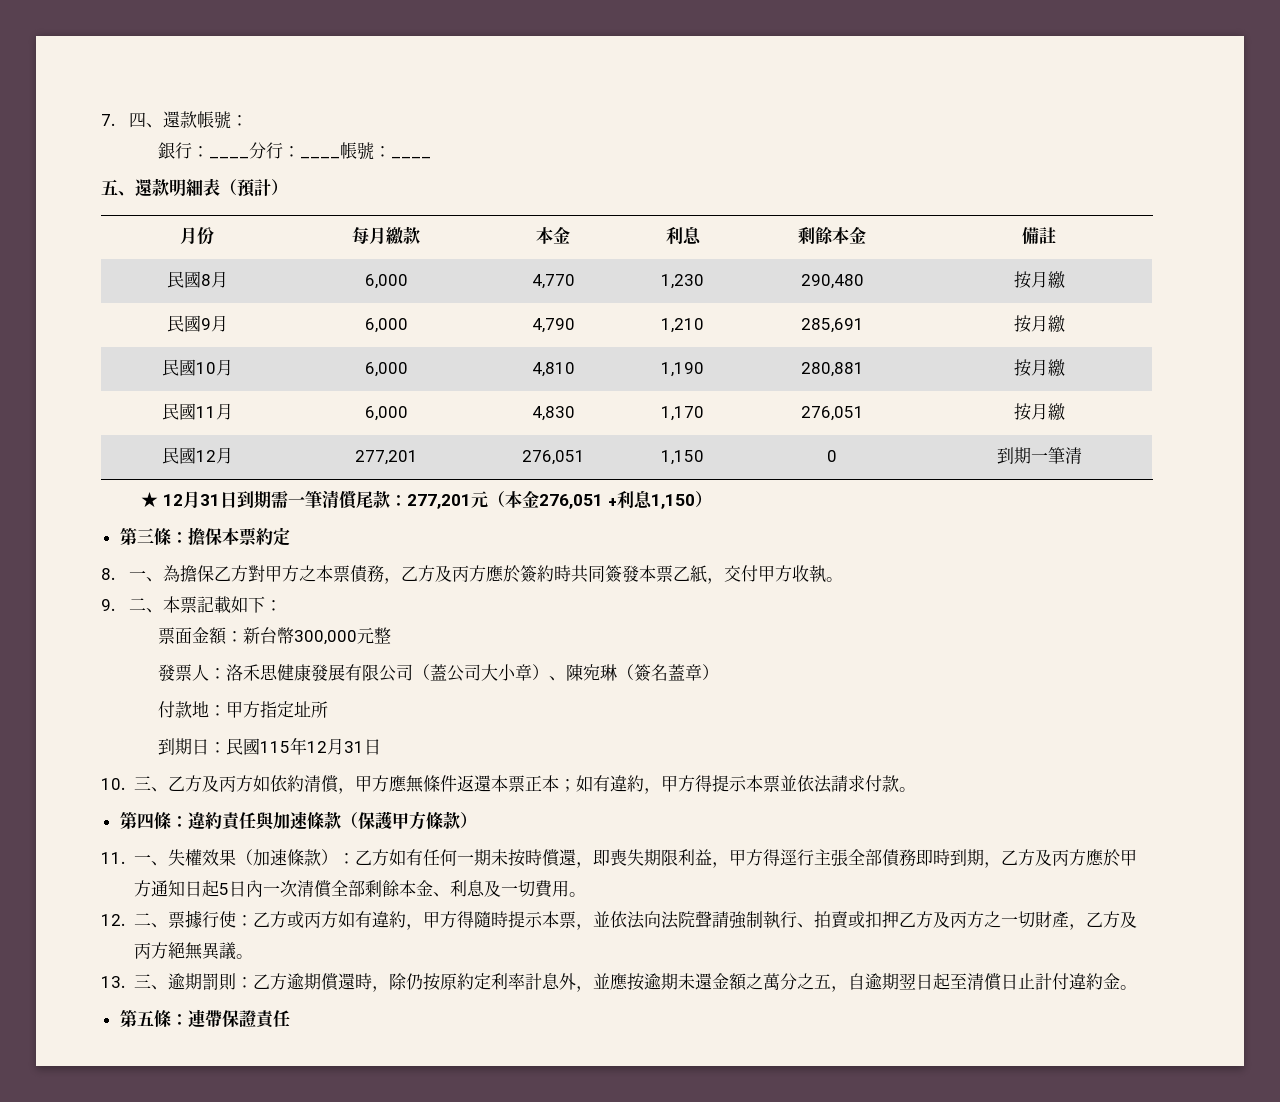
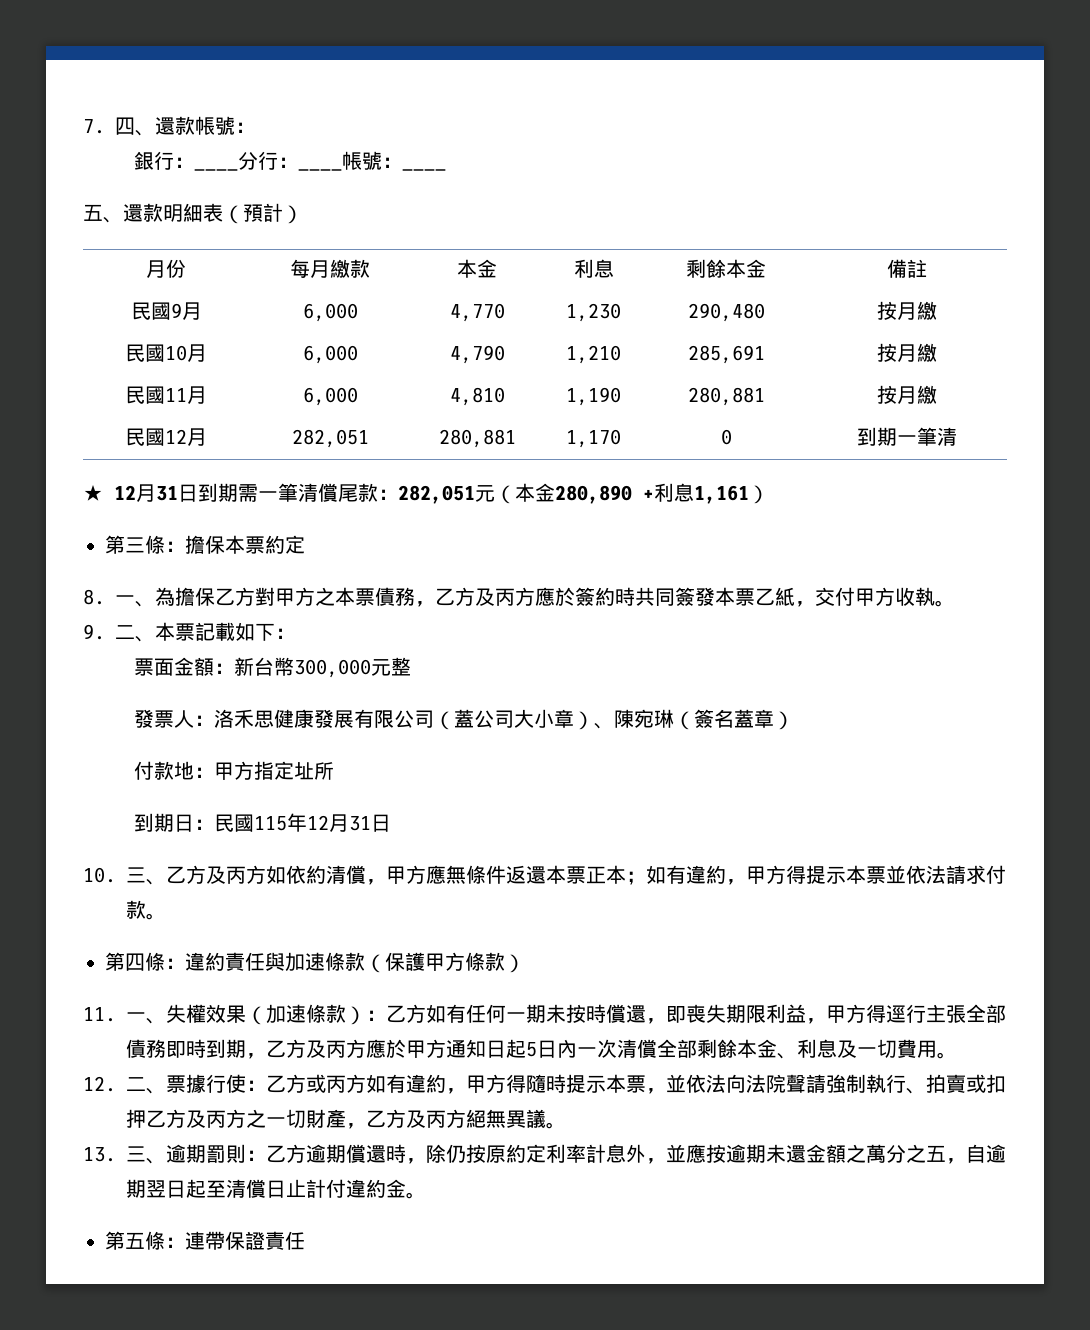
- 民國8月 | 6,000 | 4,770 | 1,230 | 290,480 | 按月繳
+ 民國9月 | 6,000 | 4,770 | 1,230 | 290,480 | 按月繳
- 民國9月 | 6,000 | 4,790 | 1,210 | 285,691 | 按月繳
+ 民國10月 | 6,000 | 4,790 | 1,210 | 285,691 | 按月繳
- 民國10月 | 6,000 | 4,810 | 1,190 | 280,881 | 按月繳
+ 民國11月 | 6,000 | 4,810 | 1,190 | 280,881 | 按月繳
- 民國11月 | 6,000 | 4,830 | 1,170 | 276,051 | 按月繳
- 民國12月 | 277,201 | 276,051 | 1,150 | 0 | 到期一筆清
+ 民國12月 | 282,051 | 280,881 | 1,170 | 0 | 到期一筆清
- ★ 12月31日到期需一筆清償尾款：277,201元（本金276,051 +利息1,150）
+ ★ 12月31日到期需一筆清償尾款：282,051元（本金280,890 +利息1,161）

